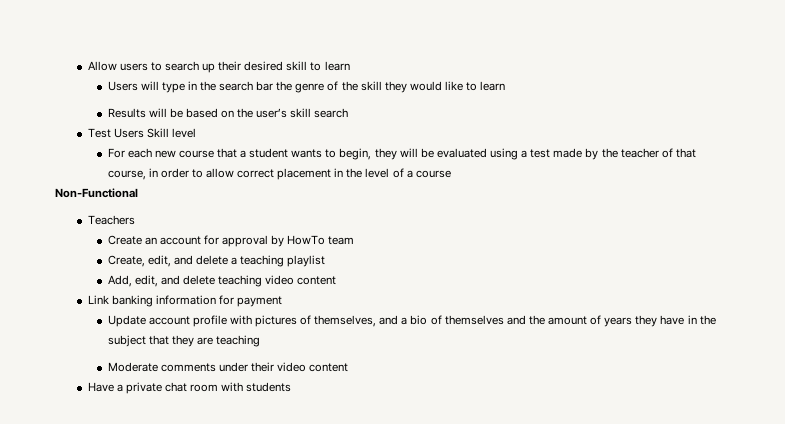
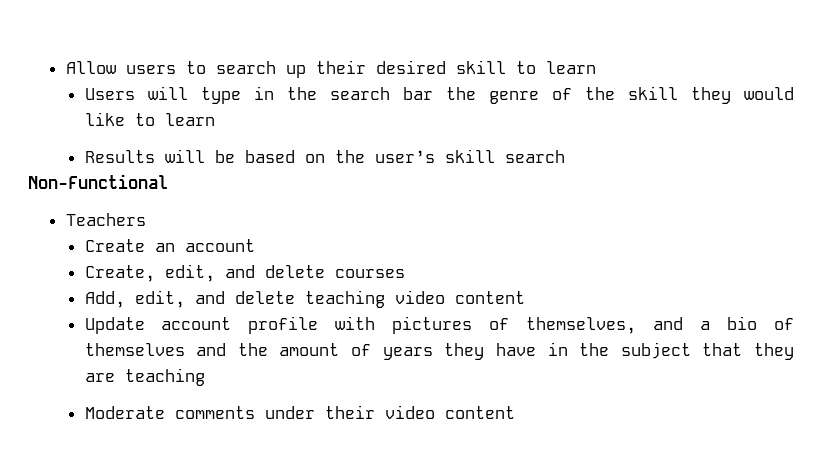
- Test Users Skill level
- For each new course that a student wants to begin, they will be evaluated using a test made by the teacher of that course, in order to allow correct placement in the level of a course
- Create an account for approval by HowTo team
+ Create an account
- Create, edit, and delete a teaching playlist
+ Create, edit, and delete courses
- Link banking information for payment
- Have a private chat room with students

